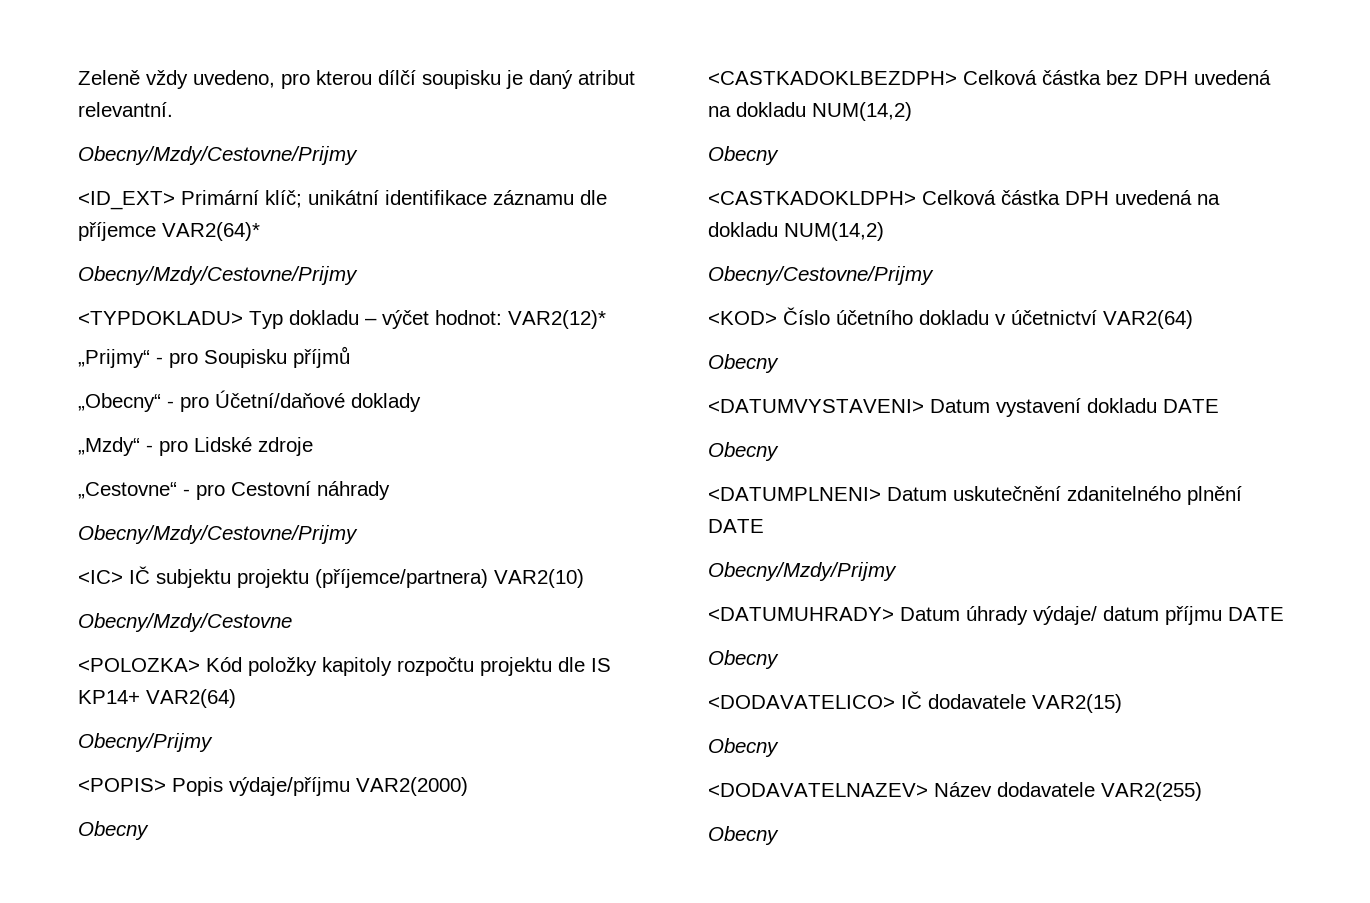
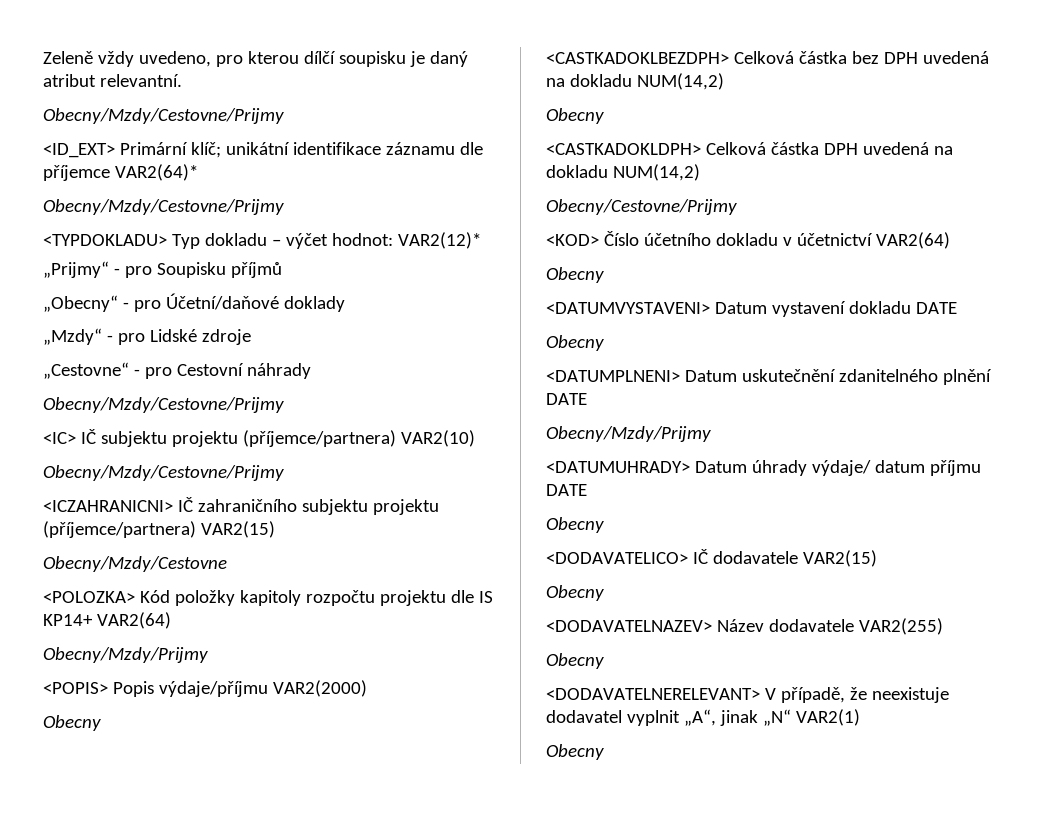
  <IC> IČ subjektu projektu (příjemce/partnera) VAR2(10)
+ Obecny/Mzdy/Cestovne/Prijmy
+ <ICZAHRANICNI> IČ zahraničního subjektu projektu (příjemce/partnera) VAR2(15)
  <POLOZKA> Kód položky kapitoly rozpočtu projektu dle IS KP14+ VAR2(64)
- Obecny/Prijmy
+ Obecny/Mzdy/Prijmy
+ <DODAVATELNERELEVANT> V případě, že neexistuje dodavatel vyplnit „A“, jinak „N“ VAR2(1)
+ Obecny

